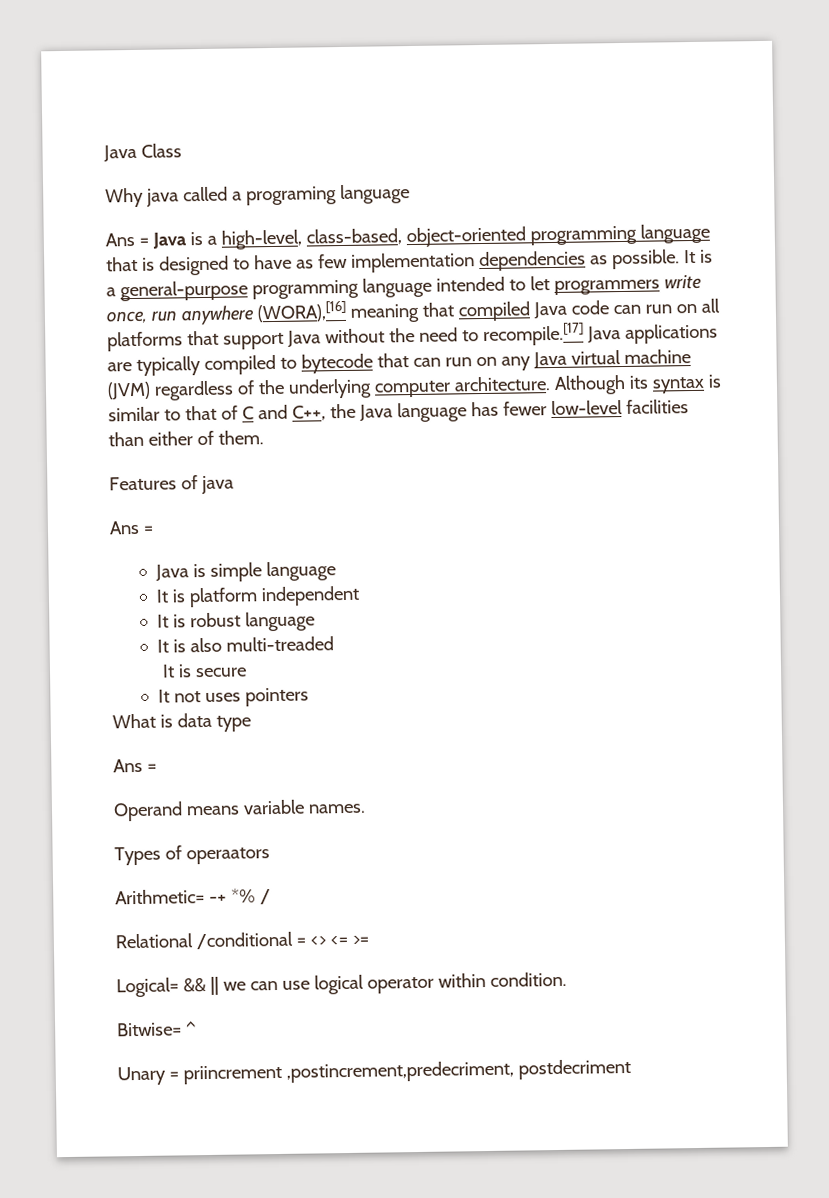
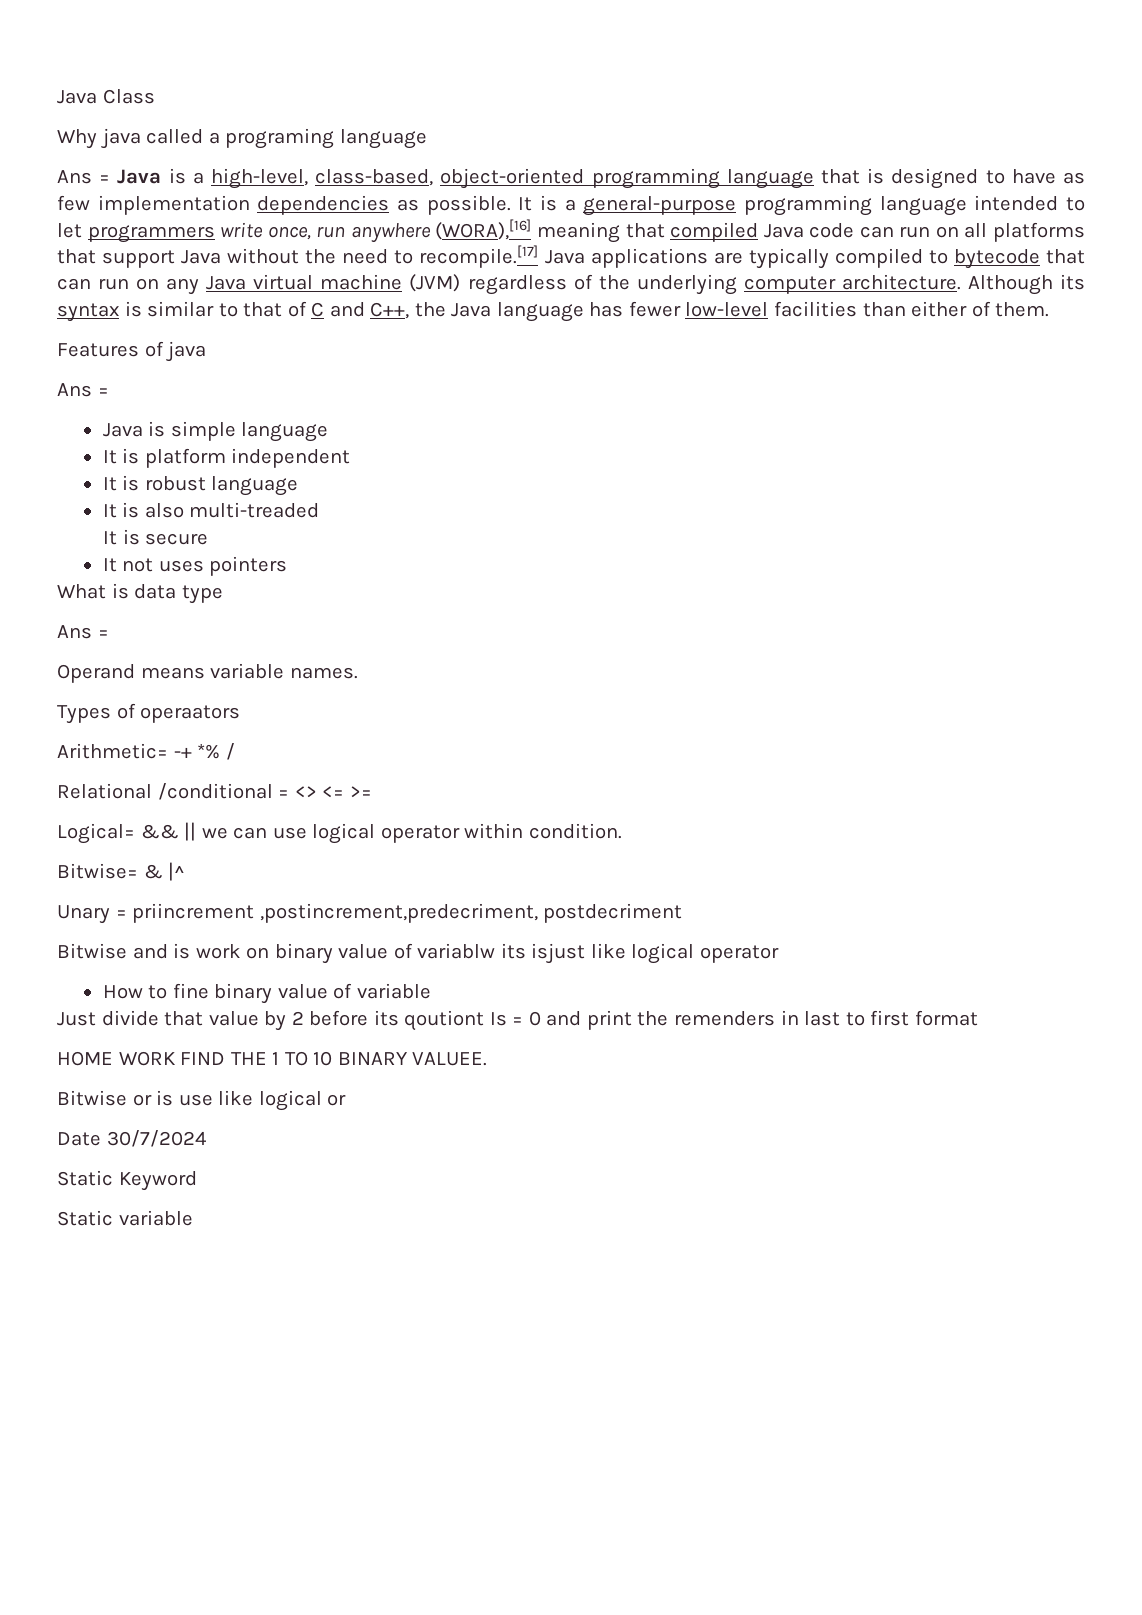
- Bitwise= ^
+ Bitwise= & |^
+ Bitwise and is work on binary value of variablw its isjust like logical operator
+ How to fine binary value of variable
+ Just divide that value by 2 before its qoutiont Is = 0 and print the remenders in last to first format
+ HOME WORK FIND THE 1 TO 10 BINARY VALUEE.
+ Bitwise or is use like logical or
+ Date 30/7/2024
+ Static Keyword
+ Static variable

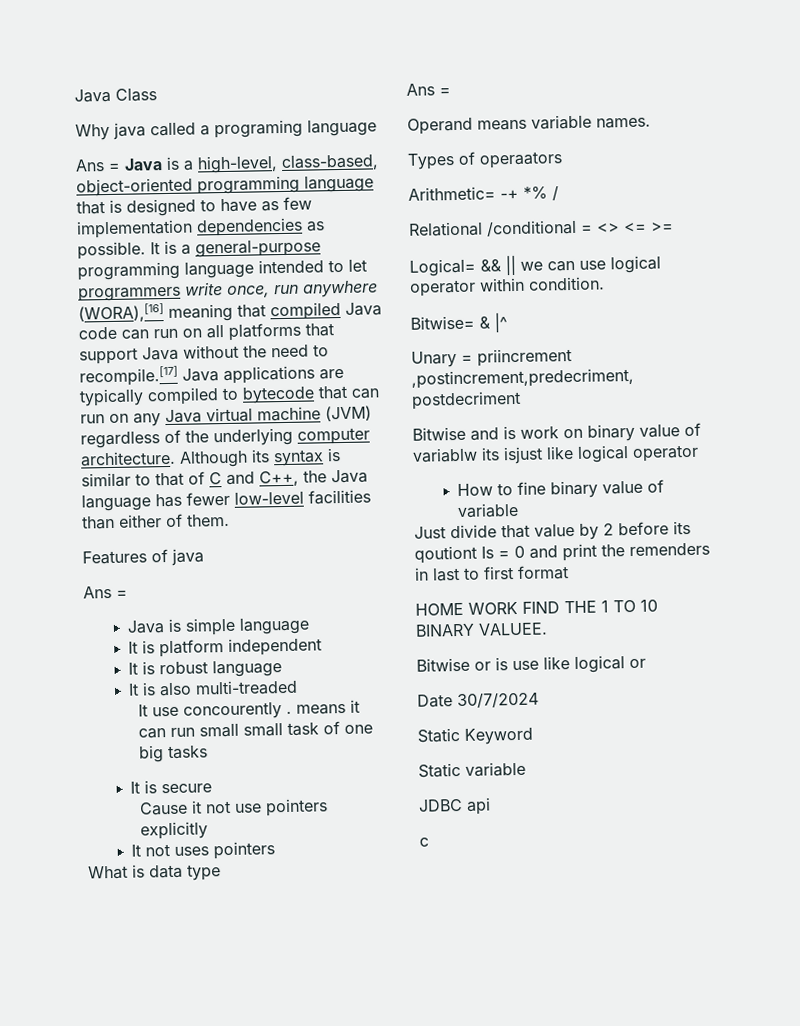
+ It use concourently . means it can run small small task of one big tasks
  It is secure
+ Cause it not use pointers explicitly
+ JDBC api
+ c

